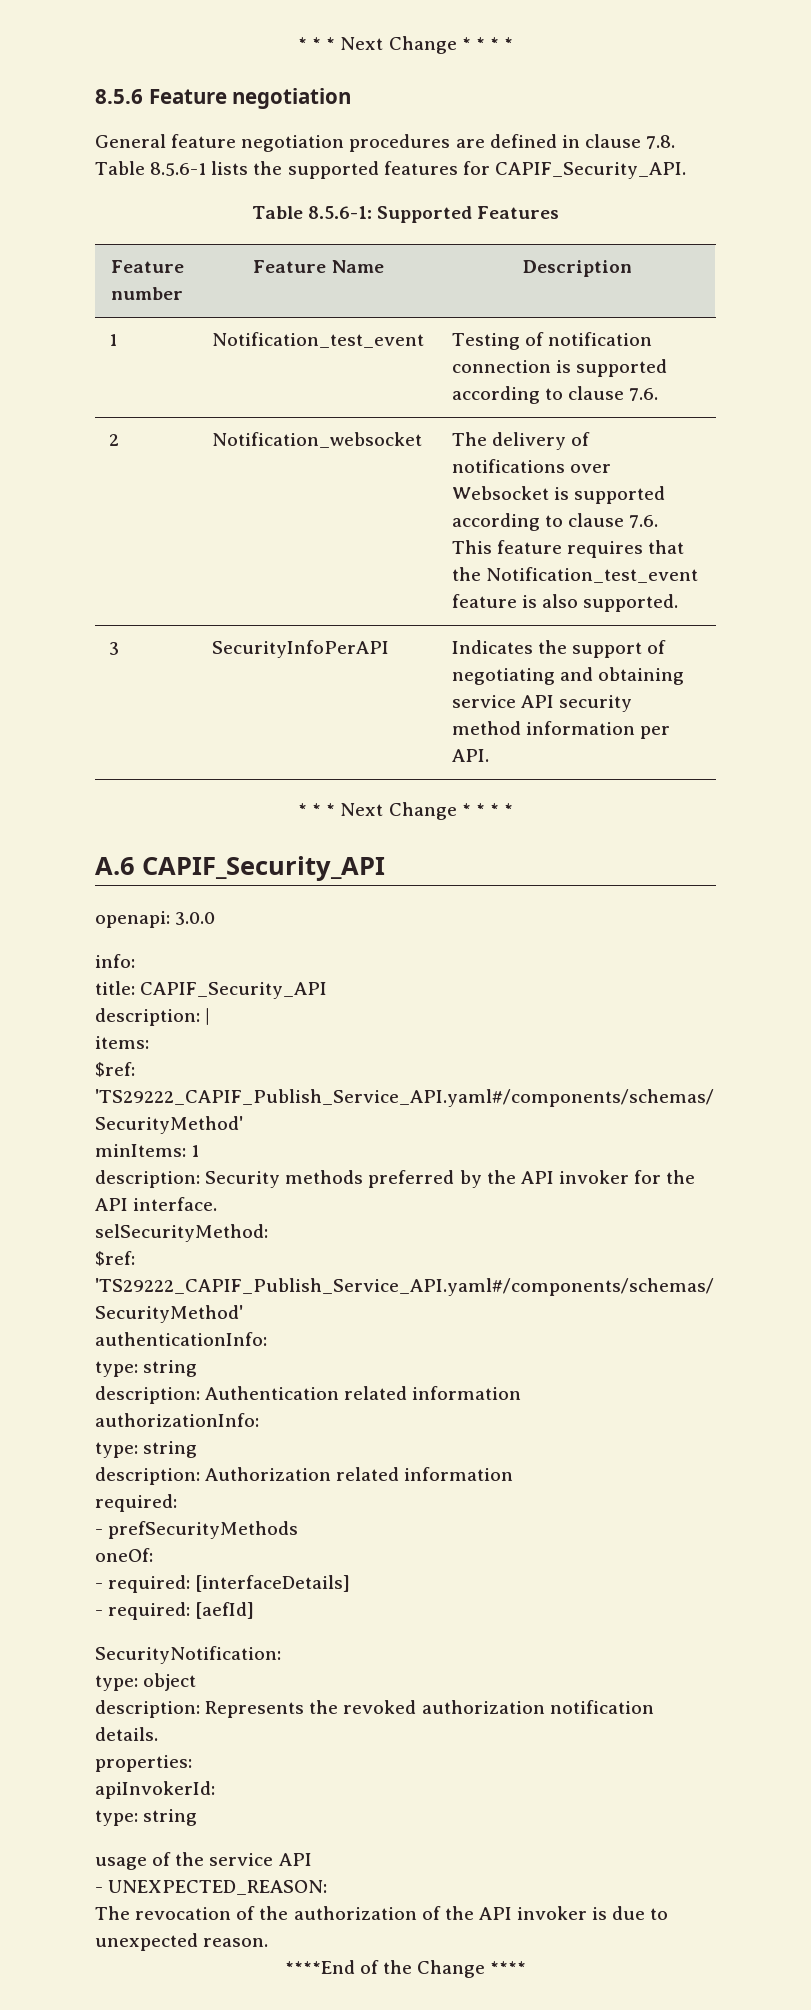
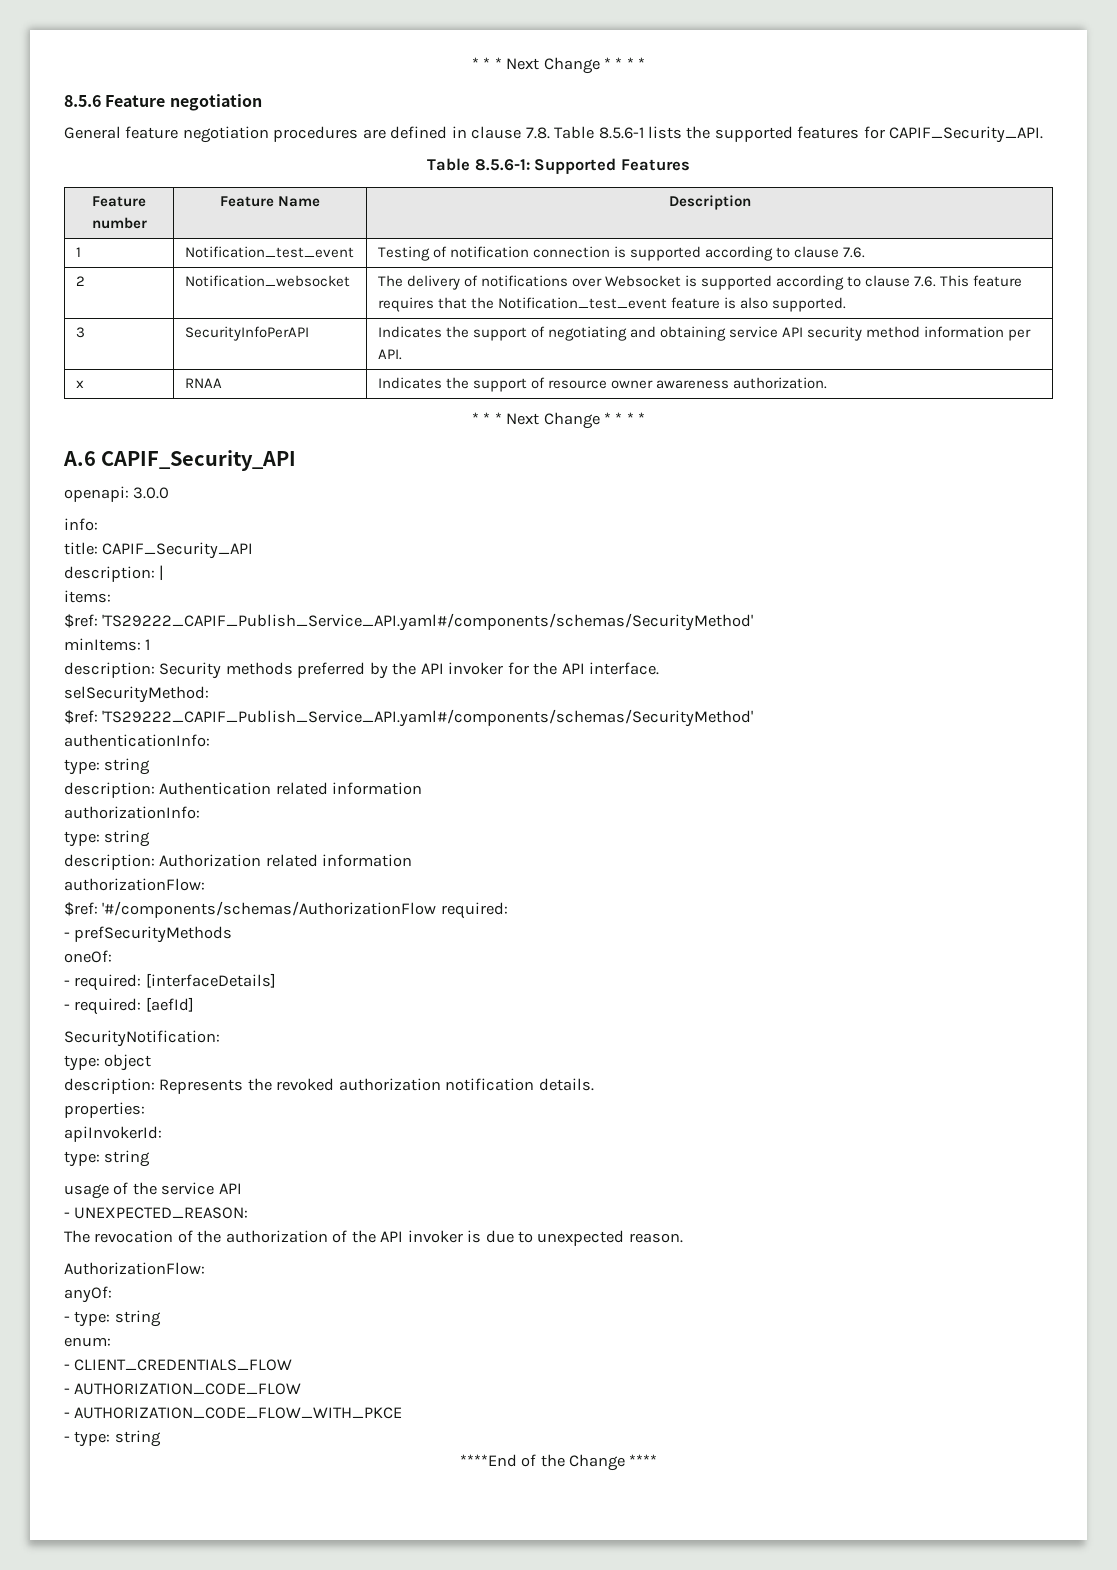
+ x | RNAA | Indicates the support of resource owner awareness authorization.
  description: Authorization related information
- required:
+ authorizationFlow:
+ $ref: '#/components/schemas/AuthorizationFlow required:
+ AuthorizationFlow:
+ anyOf:
+ - type: string
+ enum:
+ - CLIENT_CREDENTIALS_FLOW
+ - AUTHORIZATION_CODE_FLOW
+ - AUTHORIZATION_CODE_FLOW_WITH_PKCE
+ - type: string

